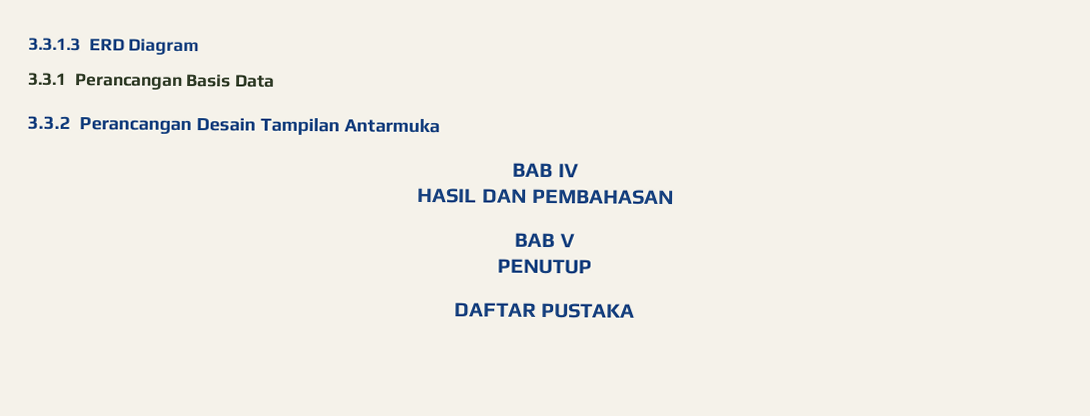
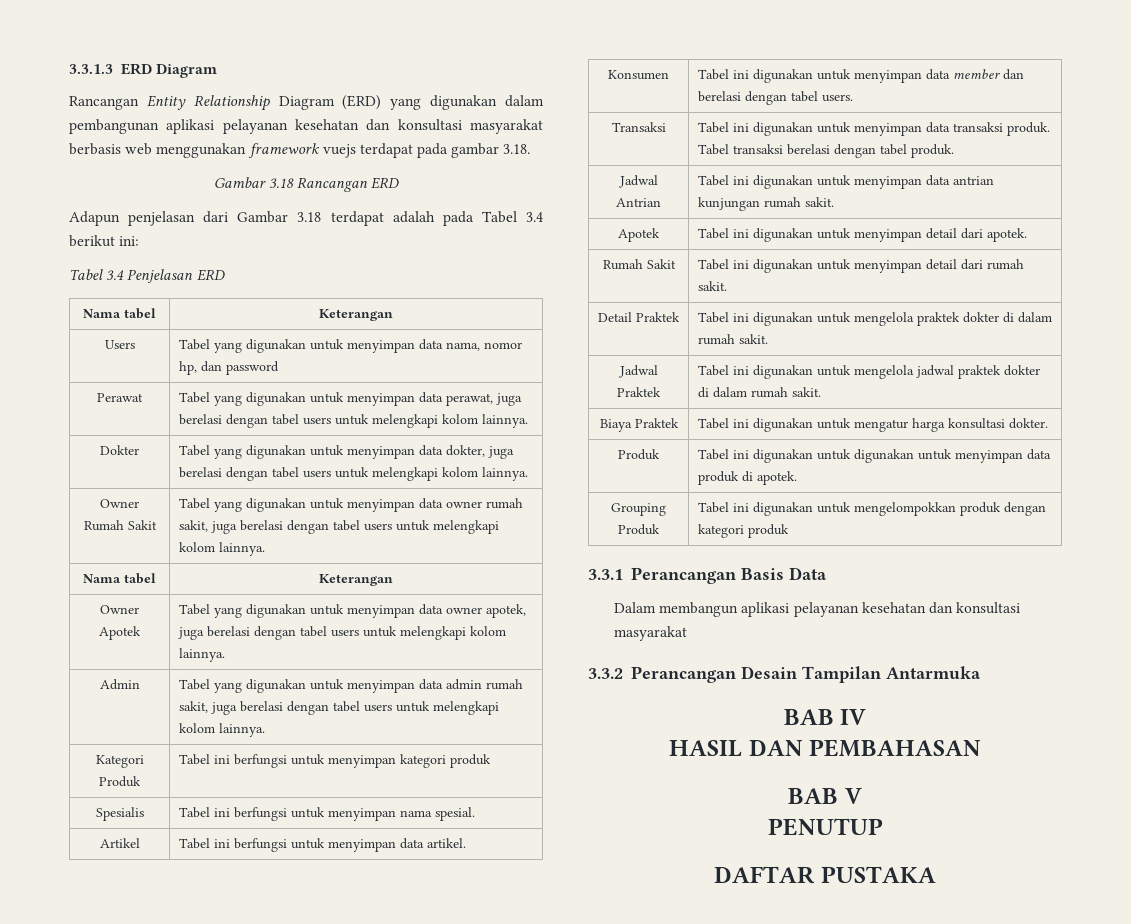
+ Rancangan Entity Relationship Diagram (ERD) yang digunakan dalam pembangunan aplikasi pelayanan kesehatan dan konsultasi masyarakat berbasis web menggunakan framework vuejs terdapat pada gambar 3.18.
+ Gambar 3.18 Rancangan ERD
+ Adapun penjelasan dari Gambar 3.18 terdapat adalah pada Tabel 3.4 berikut ini:
+ Tabel 3.4 Penjelasan ERD
+ Nama tabel | Keterangan
+ Users | Tabel yang digunakan untuk menyimpan data nama, nomor hp, dan password
+ Perawat | Tabel yang digunakan untuk menyimpan data perawat, juga berelasi dengan tabel users untuk melengkapi kolom lainnya.
+ Dokter | Tabel yang digunakan untuk menyimpan data dokter, juga berelasi dengan tabel users untuk melengkapi kolom lainnya.
+ Owner Rumah Sakit | Tabel yang digunakan untuk menyimpan data owner rumah sakit, juga berelasi dengan tabel users untuk melengkapi kolom lainnya.
+ Nama tabel | Keterangan
+ Owner Apotek | Tabel yang digunakan untuk menyimpan data owner apotek, juga berelasi dengan tabel users untuk melengkapi kolom lainnya.
+ Admin | Tabel yang digunakan untuk menyimpan data admin rumah sakit, juga berelasi dengan tabel users untuk melengkapi kolom lainnya.
+ Kategori Produk | Tabel ini berfungsi untuk menyimpan kategori produk
+ Spesialis | Tabel ini berfungsi untuk menyimpan nama spesial.
+ Artikel | Tabel ini berfungsi untuk menyimpan data artikel.
+ Konsumen | Tabel ini digunakan untuk menyimpan data member dan berelasi dengan tabel users.
+ Transaksi | Tabel ini digunakan untuk menyimpan data transaksi produk. Tabel transaksi berelasi dengan tabel produk.
+ Jadwal Antrian | Tabel ini digunakan untuk menyimpan data antrian kunjungan rumah sakit.
+ Apotek | Tabel ini digunakan untuk menyimpan detail dari apotek.
+ Rumah Sakit | Tabel ini digunakan untuk menyimpan detail dari rumah sakit.
+ Detail Praktek | Tabel ini digunakan untuk mengelola praktek dokter di dalam rumah sakit.
+ Jadwal Praktek | Tabel ini digunakan untuk mengelola jadwal praktek dokter di dalam rumah sakit.
+ Biaya Praktek | Tabel ini digunakan untuk mengatur harga konsultasi dokter.
+ Produk | Tabel ini digunakan untuk digunakan untuk menyimpan data produk di apotek.
+ Grouping Produk | Tabel ini digunakan untuk mengelompokkan produk dengan kategori produk
  3.3.1 Perancangan Basis Data
+ Dalam membangun aplikasi pelayanan kesehatan dan konsultasi masyarakat

